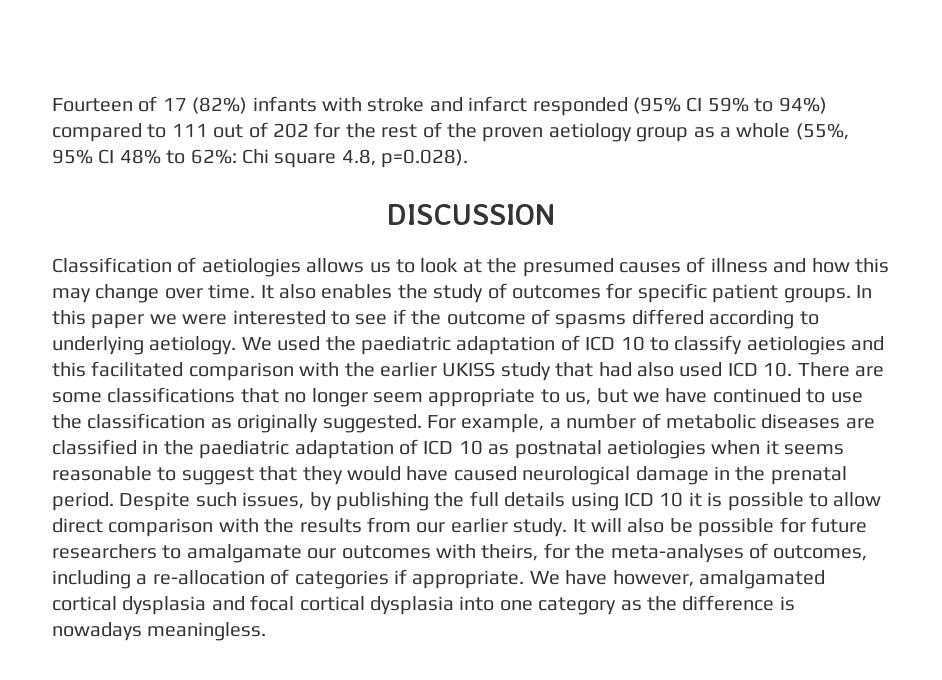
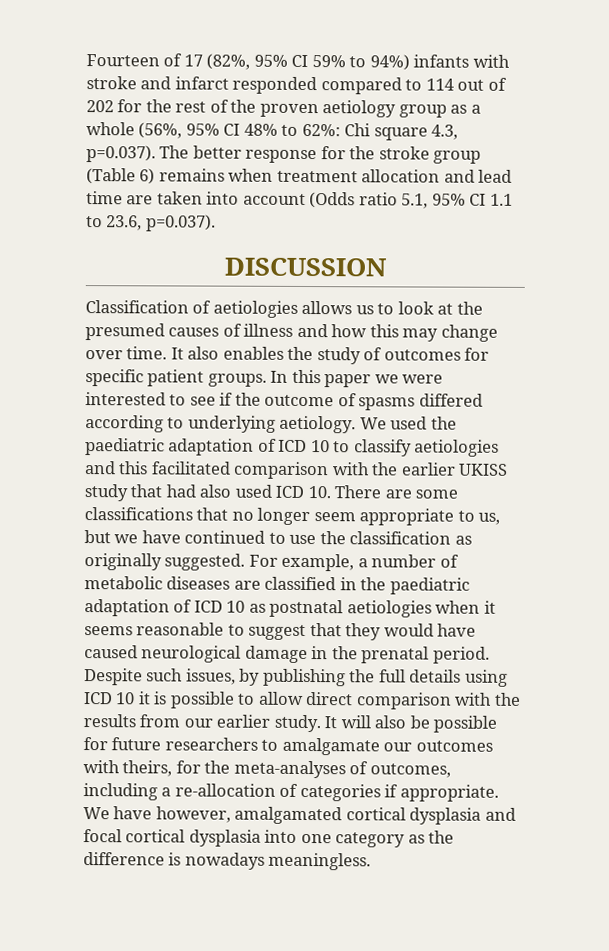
- Fourteen of 17 (82%) infants with stroke and infarct responded (95% CI 59% to 94%) compared to 111 out of 202 for the rest of the proven aetiology group as a whole (55%, 95% CI 48% to 62%: Chi square 4.8, p=0.028).
+ Fourteen of 17 (82%, 95% CI 59% to 94%) infants with stroke and infarct responded compared to 114 out of 202 for the rest of the proven aetiology group as a whole (56%, 95% CI 48% to 62%: Chi square 4.3, p=0.037). The better response for the stroke group (Table 6) remains when treatment allocation and lead time are taken into account (Odds ratio 5.1, 95% CI 1.1 to 23.6, p=0.037).

